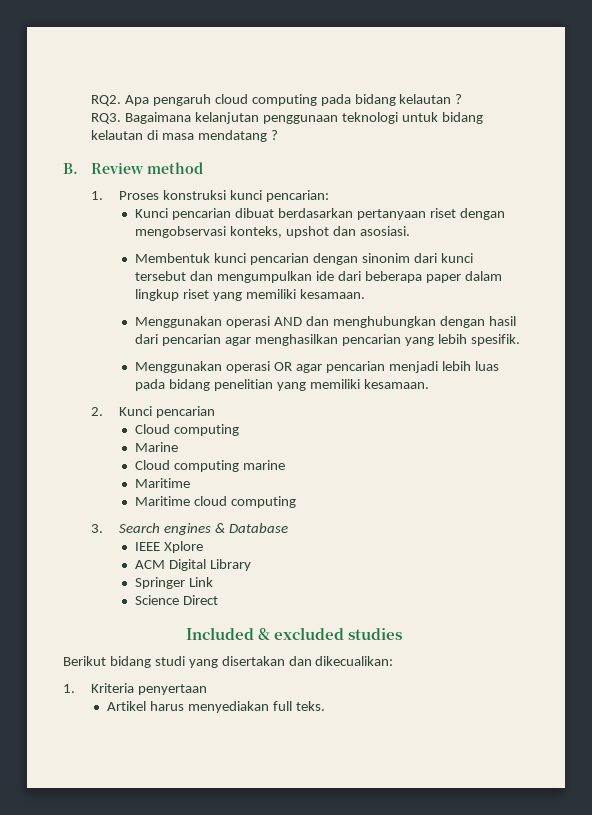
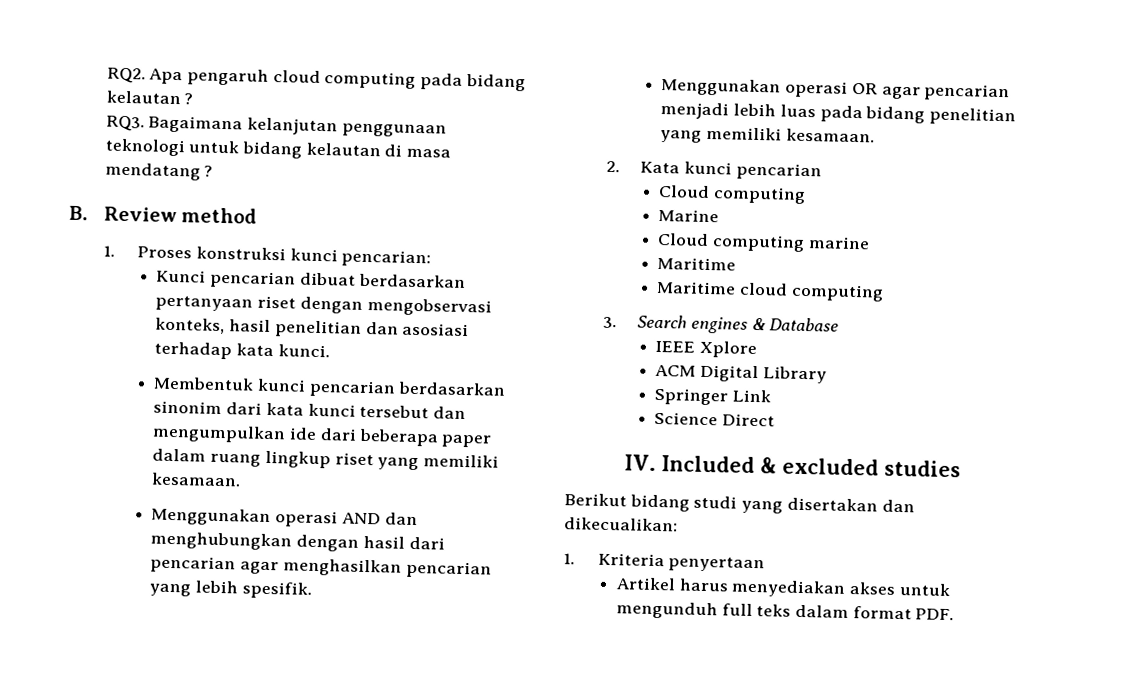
- Kunci pencarian dibuat berdasarkan pertanyaan riset dengan mengobservasi konteks, upshot dan asosiasi.
+ Kunci pencarian dibuat berdasarkan pertanyaan riset dengan mengobservasi konteks, hasil penelitian dan asosiasi terhadap kata kunci.
- Membentuk kunci pencarian dengan sinonim dari kunci tersebut dan mengumpulkan ide dari beberapa paper dalam lingkup riset yang memiliki kesamaan.
+ Membentuk kunci pencarian berdasarkan sinonim dari kata kunci tersebut dan mengumpulkan ide dari beberapa paper dalam ruang lingkup riset yang memiliki kesamaan.
- 2. Kunci pencarian
+ 2. Kata kunci pencarian
- Included & excluded studies
+ IV. Included & excluded studies
- Artikel harus menyediakan full teks.
+ Artikel harus menyediakan akses untuk mengunduh full teks dalam format PDF.

